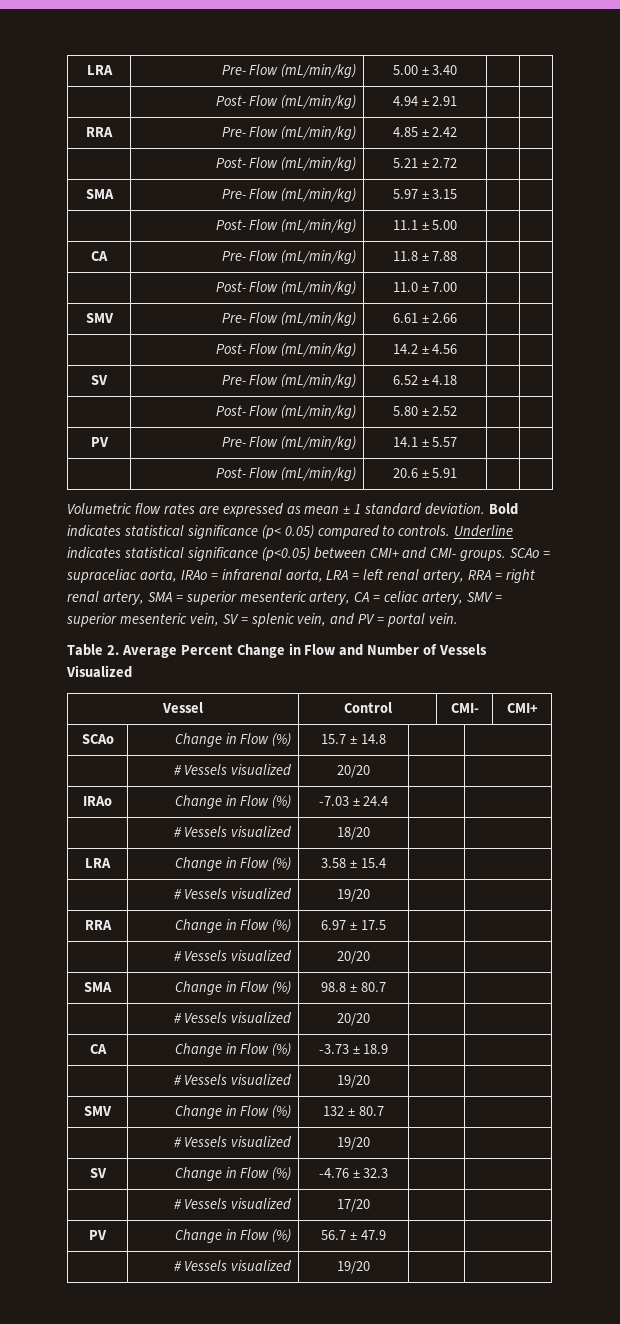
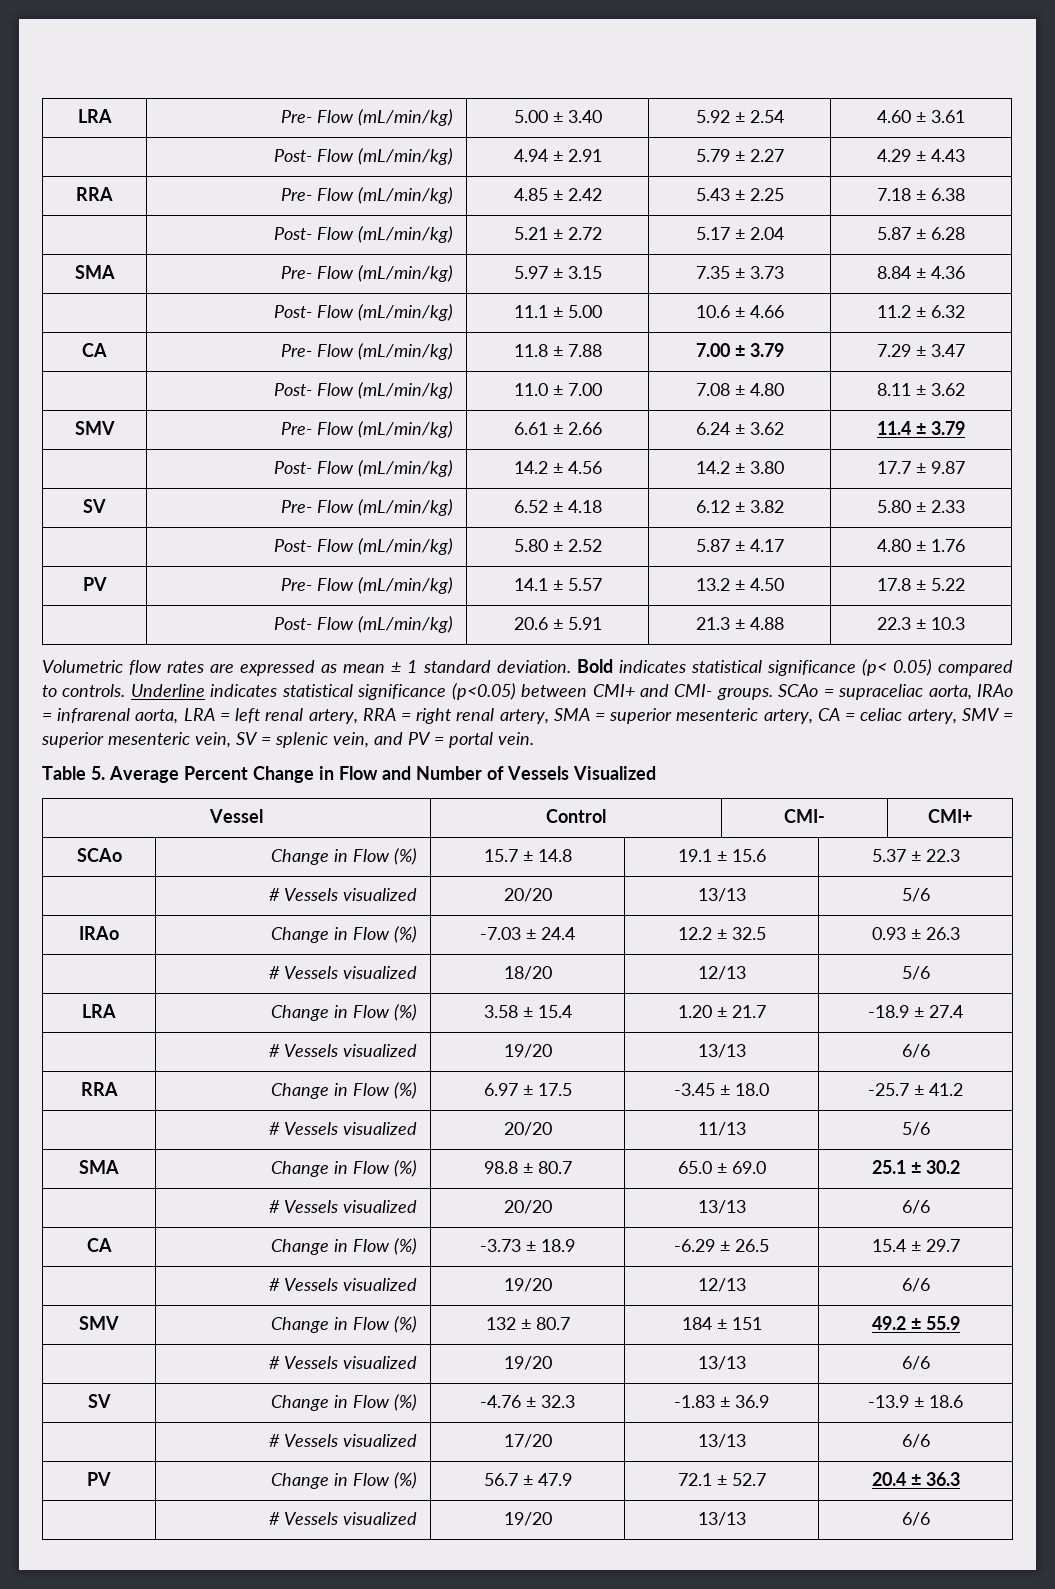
- LRA | Pre- Flow (mL/min/kg) | 5.00 ± 3.40 | |
+ LRA | Pre- Flow (mL/min/kg) | 5.00 ± 3.40 | 5.92 ± 2.54 | 4.60 ± 3.61
- | Post- Flow (mL/min/kg) | 4.94 ± 2.91 | |
+ | Post- Flow (mL/min/kg) | 4.94 ± 2.91 | 5.79 ± 2.27 | 4.29 ± 4.43
- RRA | Pre- Flow (mL/min/kg) | 4.85 ± 2.42 | |
+ RRA | Pre- Flow (mL/min/kg) | 4.85 ± 2.42 | 5.43 ± 2.25 | 7.18 ± 6.38
- | Post- Flow (mL/min/kg) | 5.21 ± 2.72 | |
+ | Post- Flow (mL/min/kg) | 5.21 ± 2.72 | 5.17 ± 2.04 | 5.87 ± 6.28
- SMA | Pre- Flow (mL/min/kg) | 5.97 ± 3.15 | |
+ SMA | Pre- Flow (mL/min/kg) | 5.97 ± 3.15 | 7.35 ± 3.73 | 8.84 ± 4.36
- | Post- Flow (mL/min/kg) | 11.1 ± 5.00 | |
+ | Post- Flow (mL/min/kg) | 11.1 ± 5.00 | 10.6 ± 4.66 | 11.2 ± 6.32
- CA | Pre- Flow (mL/min/kg) | 11.8 ± 7.88 | |
+ CA | Pre- Flow (mL/min/kg) | 11.8 ± 7.88 | 7.00 ± 3.79 | 7.29 ± 3.47
- | Post- Flow (mL/min/kg) | 11.0 ± 7.00 | |
+ | Post- Flow (mL/min/kg) | 11.0 ± 7.00 | 7.08 ± 4.80 | 8.11 ± 3.62
- SMV | Pre- Flow (mL/min/kg) | 6.61 ± 2.66 | |
+ SMV | Pre- Flow (mL/min/kg) | 6.61 ± 2.66 | 6.24 ± 3.62 | 11.4 ± 3.79
- | Post- Flow (mL/min/kg) | 14.2 ± 4.56 | |
+ | Post- Flow (mL/min/kg) | 14.2 ± 4.56 | 14.2 ± 3.80 | 17.7 ± 9.87
- SV | Pre- Flow (mL/min/kg) | 6.52 ± 4.18 | |
+ SV | Pre- Flow (mL/min/kg) | 6.52 ± 4.18 | 6.12 ± 3.82 | 5.80 ± 2.33
- | Post- Flow (mL/min/kg) | 5.80 ± 2.52 | |
+ | Post- Flow (mL/min/kg) | 5.80 ± 2.52 | 5.87 ± 4.17 | 4.80 ± 1.76
- PV | Pre- Flow (mL/min/kg) | 14.1 ± 5.57 | |
+ PV | Pre- Flow (mL/min/kg) | 14.1 ± 5.57 | 13.2 ± 4.50 | 17.8 ± 5.22
- | Post- Flow (mL/min/kg) | 20.6 ± 5.91 | |
+ | Post- Flow (mL/min/kg) | 20.6 ± 5.91 | 21.3 ± 4.88 | 22.3 ± 10.3
- Table 2. Average Percent Change in Flow and Number of Vessels Visualized
+ Table 5. Average Percent Change in Flow and Number of Vessels Visualized
- SCAo | Change in Flow (%) | 15.7 ± 14.8 | |
- | # Vessels visualized | 20/20 | |
+ SCAo | Change in Flow (%) | 15.7 ± 14.8 | 19.1 ± 15.6 | 5.37 ± 22.3
+ | # Vessels visualized | 20/20 | 13/13 | 5/6
- IRAo | Change in Flow (%) | -7.03 ± 24.4 | |
+ IRAo | Change in Flow (%) | -7.03 ± 24.4 | 12.2 ± 32.5 | 0.93 ± 26.3
- | # Vessels visualized | 18/20 | |
+ | # Vessels visualized | 18/20 | 12/13 | 5/6
- LRA | Change in Flow (%) | 3.58 ± 15.4 | |
- | # Vessels visualized | 19/20 | |
+ LRA | Change in Flow (%) | 3.58 ± 15.4 | 1.20 ± 21.7 | -18.9 ± 27.4
+ | # Vessels visualized | 19/20 | 13/13 | 6/6
- RRA | Change in Flow (%) | 6.97 ± 17.5 | |
- | # Vessels visualized | 20/20 | |
+ RRA | Change in Flow (%) | 6.97 ± 17.5 | -3.45 ± 18.0 | -25.7 ± 41.2
+ | # Vessels visualized | 20/20 | 11/13 | 5/6
- SMA | Change in Flow (%) | 98.8 ± 80.7 | |
- | # Vessels visualized | 20/20 | |
+ SMA | Change in Flow (%) | 98.8 ± 80.7 | 65.0 ± 69.0 | 25.1 ± 30.2
+ | # Vessels visualized | 20/20 | 13/13 | 6/6
- CA | Change in Flow (%) | -3.73 ± 18.9 | |
- | # Vessels visualized | 19/20 | |
+ CA | Change in Flow (%) | -3.73 ± 18.9 | -6.29 ± 26.5 | 15.4 ± 29.7
+ | # Vessels visualized | 19/20 | 12/13 | 6/6
- SMV | Change in Flow (%) | 132 ± 80.7 | |
- | # Vessels visualized | 19/20 | |
+ SMV | Change in Flow (%) | 132 ± 80.7 | 184 ± 151 | 49.2 ± 55.9
+ | # Vessels visualized | 19/20 | 13/13 | 6/6
- SV | Change in Flow (%) | -4.76 ± 32.3 | |
+ SV | Change in Flow (%) | -4.76 ± 32.3 | -1.83 ± 36.9 | -13.9 ± 18.6
- | # Vessels visualized | 17/20 | |
+ | # Vessels visualized | 17/20 | 13/13 | 6/6
- PV | Change in Flow (%) | 56.7 ± 47.9 | |
- | # Vessels visualized | 19/20 | |
+ PV | Change in Flow (%) | 56.7 ± 47.9 | 72.1 ± 52.7 | 20.4 ± 36.3
+ | # Vessels visualized | 19/20 | 13/13 | 6/6

